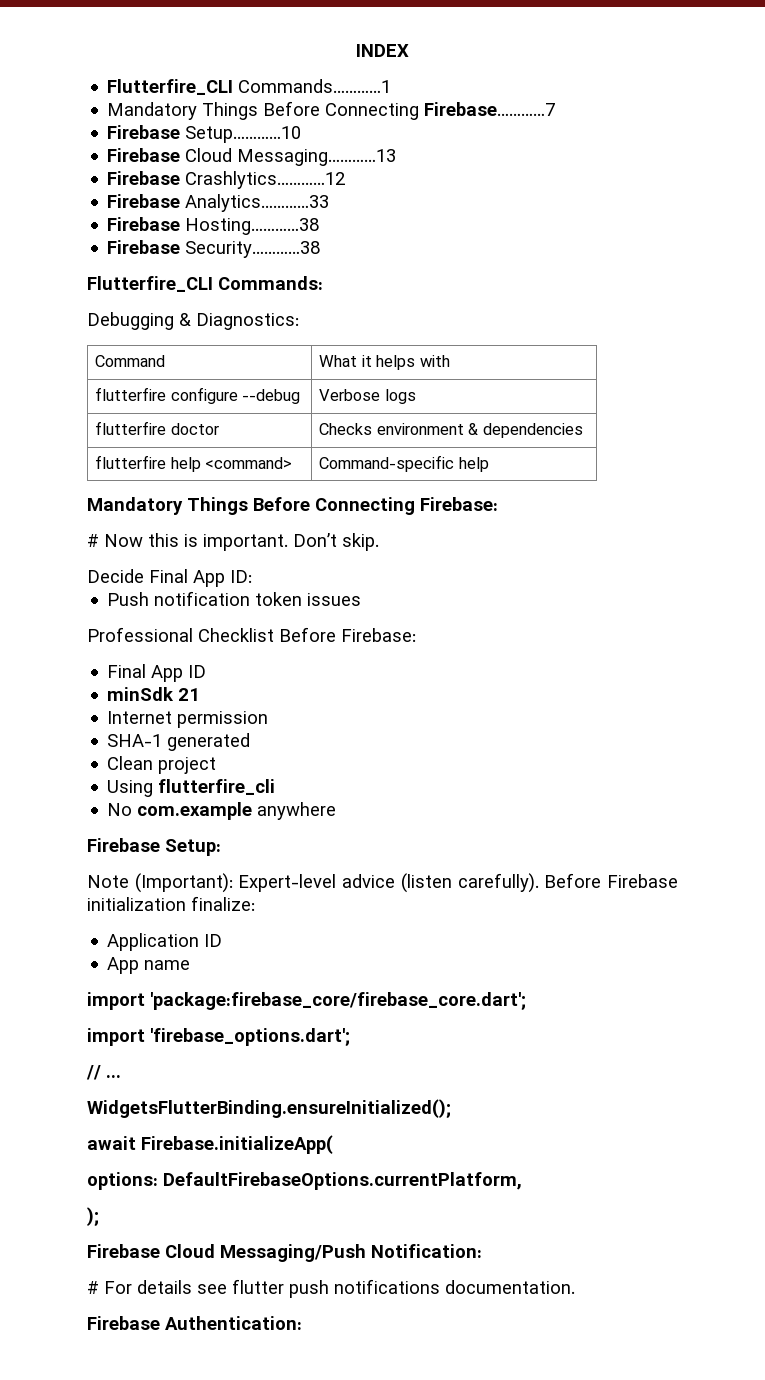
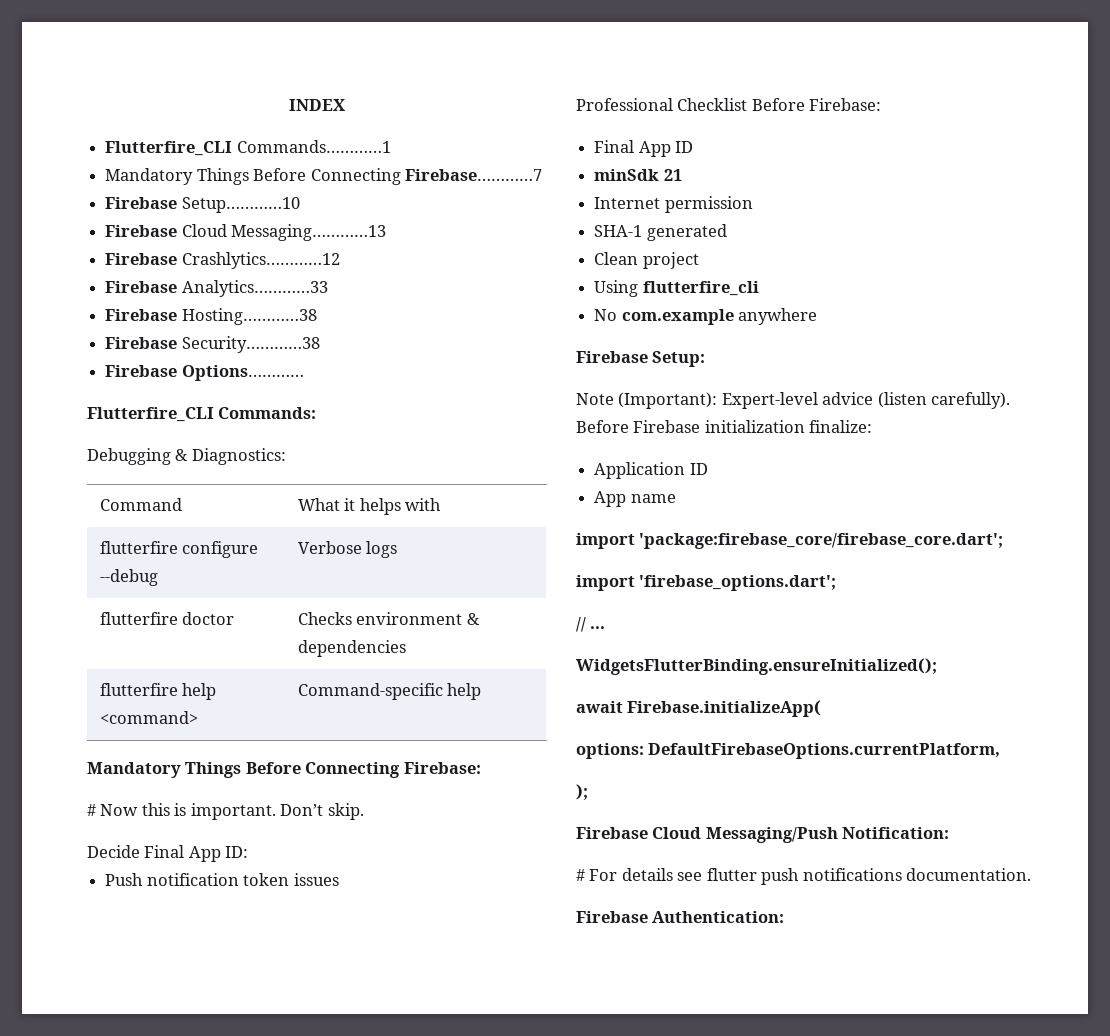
+ Firebase Options…………

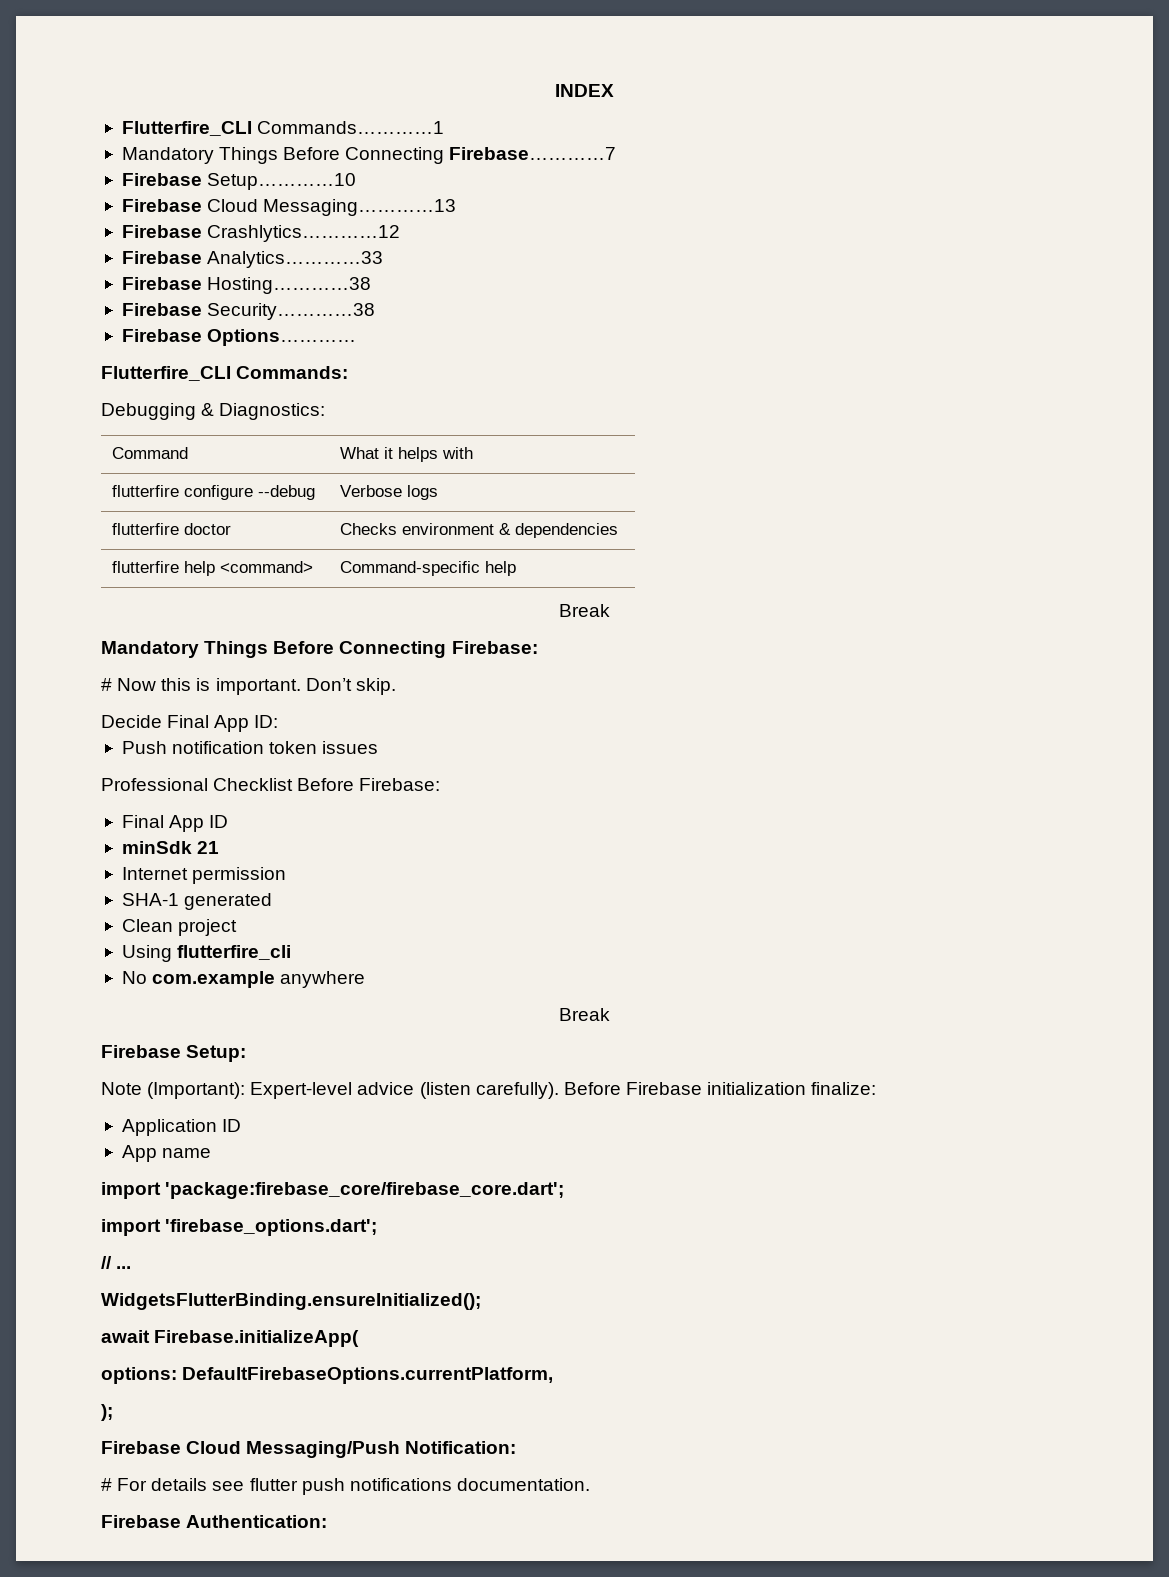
  flutterfire help <command> | Command-specific help
+ Break
  No com.example anywhere
+ Break

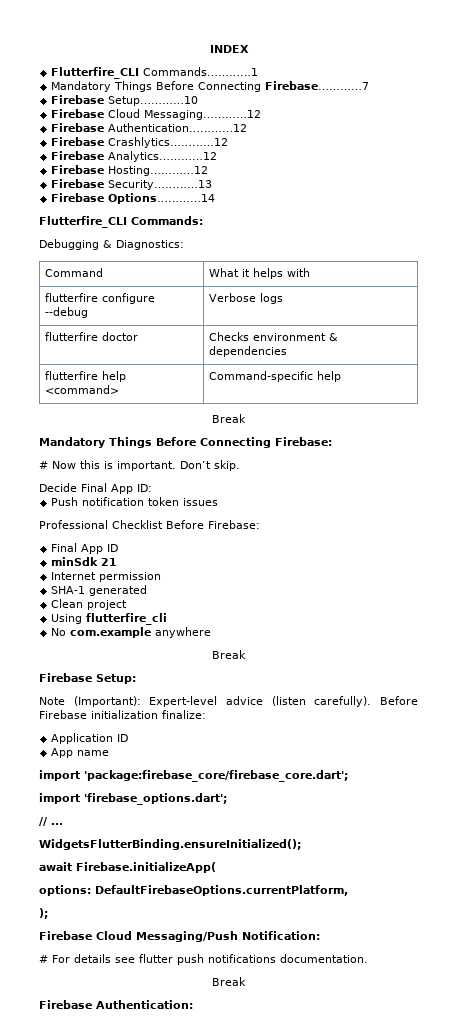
- Firebase Cloud Messaging…………13
+ Firebase Cloud Messaging…………12
+ Firebase Authentication…………12
- Firebase Analytics…………33
- Firebase Hosting…………38
- Firebase Security…………38
- Firebase Options…………
+ Firebase Analytics…………12
+ Firebase Hosting…………12
+ Firebase Security…………13
+ Firebase Options…………14
  # For details see flutter push notifications documentation.
+ Break

